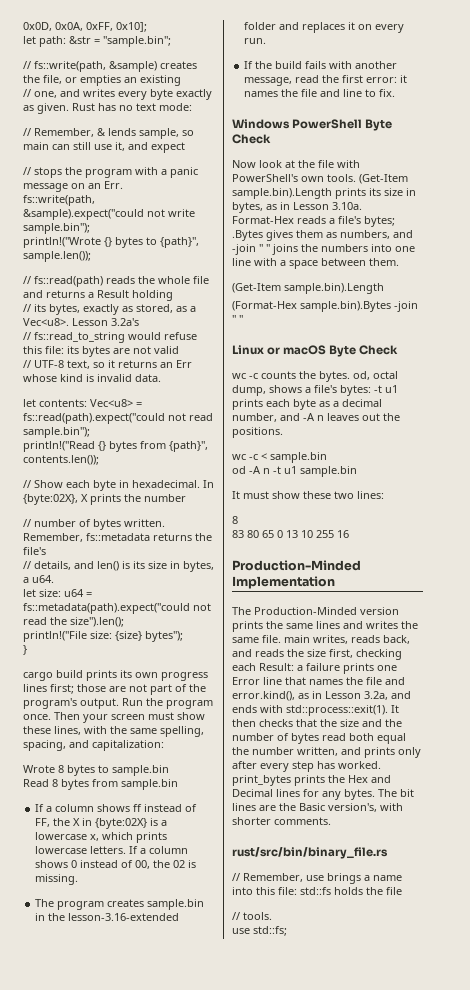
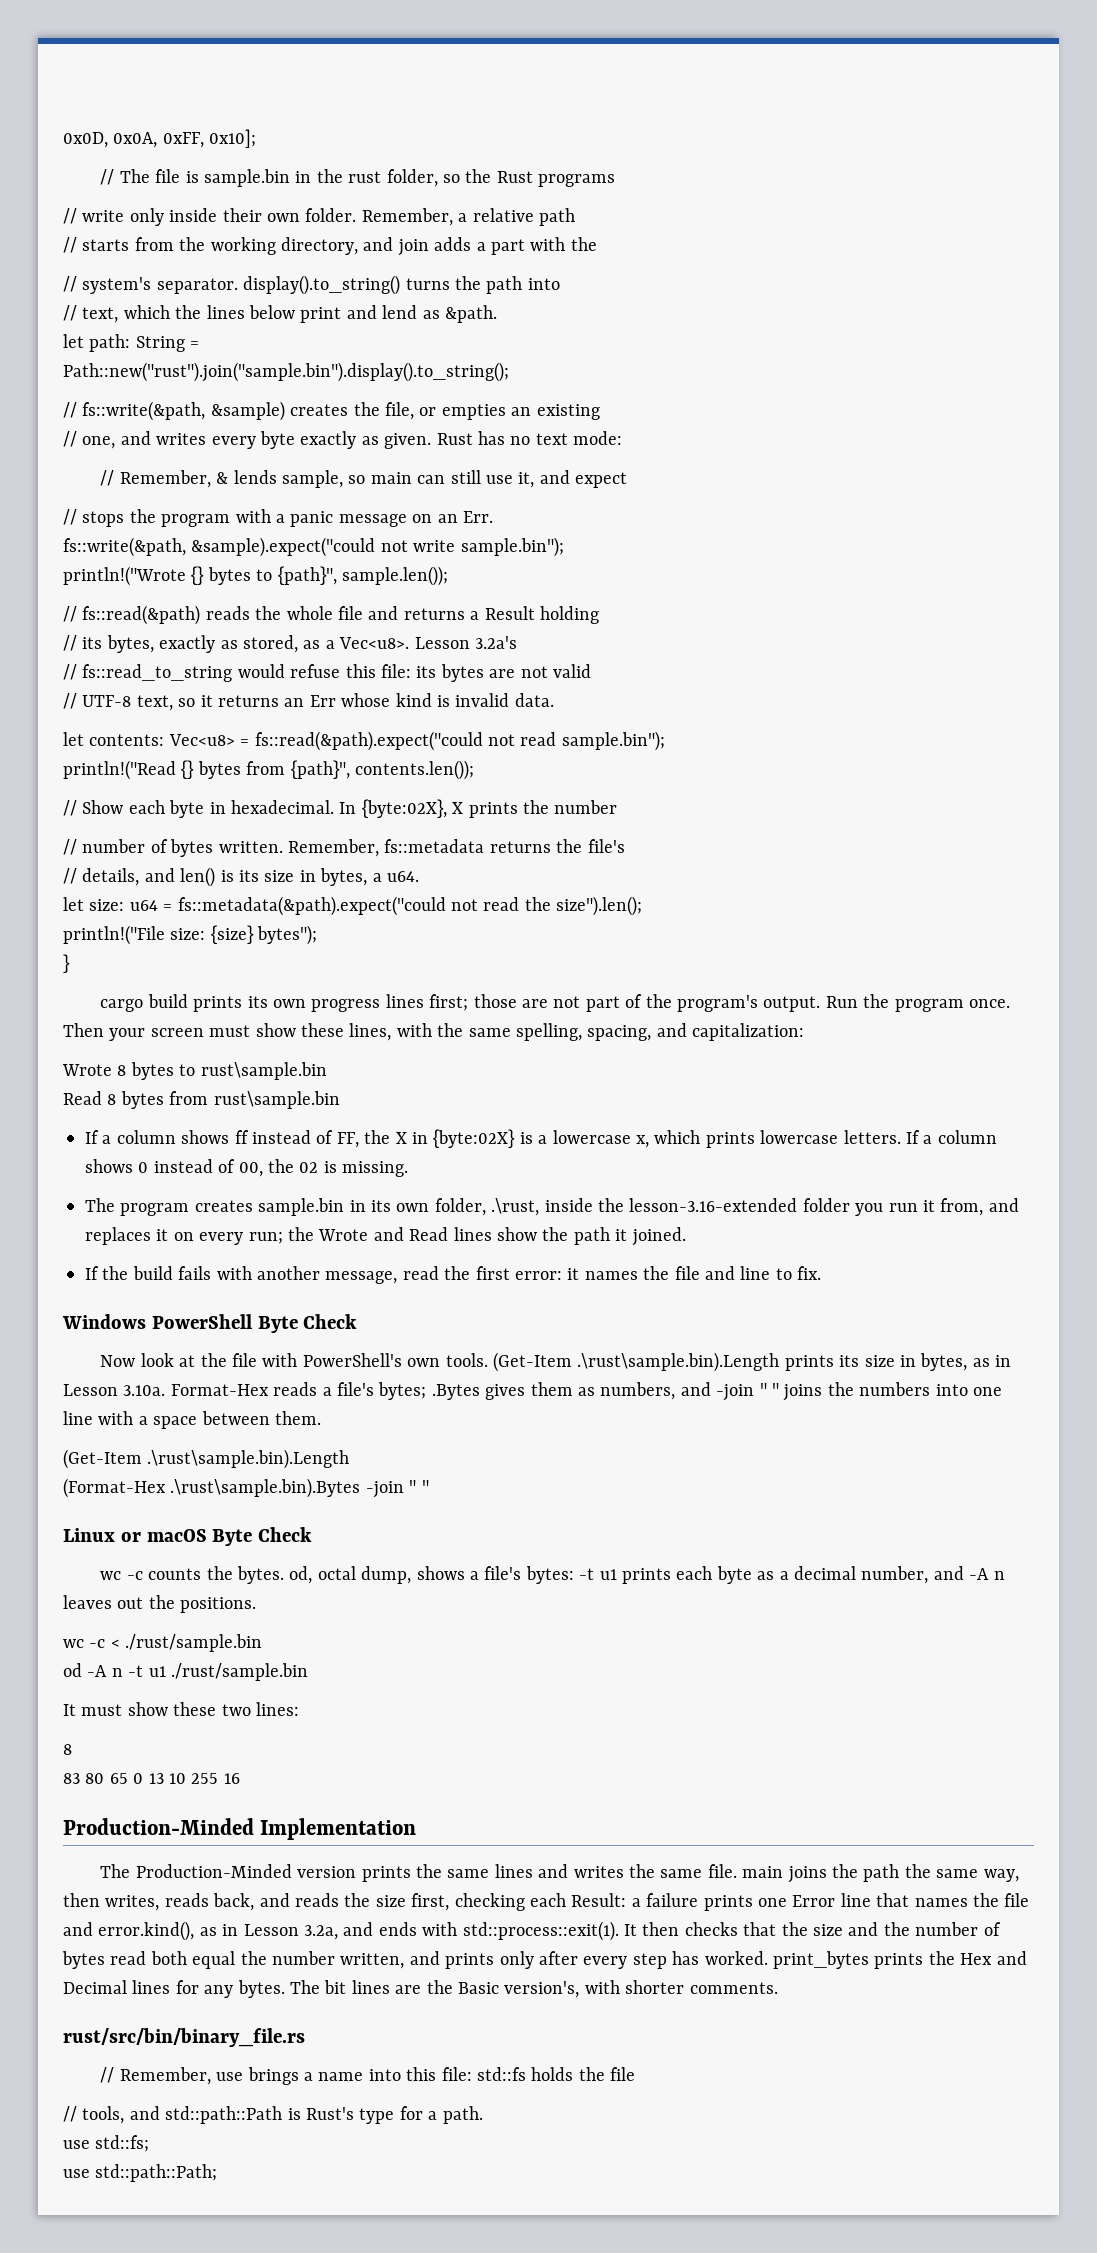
+ // The file is sample.bin in the rust folder, so the Rust programs
+ // write only inside their own folder. Remember, a relative path
+ // starts from the working directory, and join adds a part with the
+ // system's separator. display().to_string() turns the path into
+ // text, which the lines below print and lend as &path.
- let path: &str = "sample.bin";
- // fs::write(path, &sample) creates the file, or empties an existing
+ let path: String =
+ Path::new("rust").join("sample.bin").display().to_string();
+ // fs::write(&path, &sample) creates the file, or empties an existing
- fs::write(path, &sample).expect("could not write sample.bin");
+ fs::write(&path, &sample).expect("could not write sample.bin");
- // fs::read(path) reads the whole file and returns a Result holding
+ // fs::read(&path) reads the whole file and returns a Result holding
- let contents: Vec<u8> = fs::read(path).expect("could not read sample.bin");
+ let contents: Vec<u8> = fs::read(&path).expect("could not read sample.bin");
- let size: u64 = fs::metadata(path).expect("could not read the size").len();
+ let size: u64 = fs::metadata(&path).expect("could not read the size").len();
- Wrote 8 bytes to sample.bin
+ Wrote 8 bytes to rust\sample.bin
- Read 8 bytes from sample.bin
+ Read 8 bytes from rust\sample.bin
- The program creates sample.bin in the lesson-3.16-extended folder and replaces it on every run.
+ The program creates sample.bin in its own folder, .\rust, inside the lesson-3.16-extended folder you run it from, and replaces it on every run; the Wrote and Read lines show the path it joined.
- (Get-Item sample.bin).Length prints its size in bytes, as in Lesson 3.10a. Format-Hex reads a file's bytes; .Bytes gives them as numbers, and -join " " joins the numbers into one line with a space between them.
- (Get-Item sample.bin).Length
+ (Get-Item .\rust\sample.bin).Length prints its size in bytes, as in Lesson 3.10a. Format-Hex reads a file's bytes; .Bytes gives them as numbers, and -join " " joins the numbers into one line with a space between them.
+ (Get-Item .\rust\sample.bin).Length
- (Format-Hex sample.bin).Bytes -join " "
+ (Format-Hex .\rust\sample.bin).Bytes -join " "
- wc -c < sample.bin
+ wc -c < ./rust/sample.bin
- od -A n -t u1 sample.bin
+ od -A n -t u1 ./rust/sample.bin
- The Production-Minded version prints the same lines and writes the same file. main writes, reads back, and reads the size first, checking each Result: a failure prints one Error line that names the file and error.kind(), as in Lesson 3.2a, and ends with std::process::exit(1).
+ The Production-Minded version prints the same lines and writes the same file. main joins the path the same way, then writes, reads back, and reads the size first, checking each Result: a failure prints one Error line that names the file and error.kind(), as in Lesson 3.2a, and ends with std::process::exit(1).
- // tools.
+ // tools, and std::path::Path is Rust's type for a path.
+ use std::path::Path;

